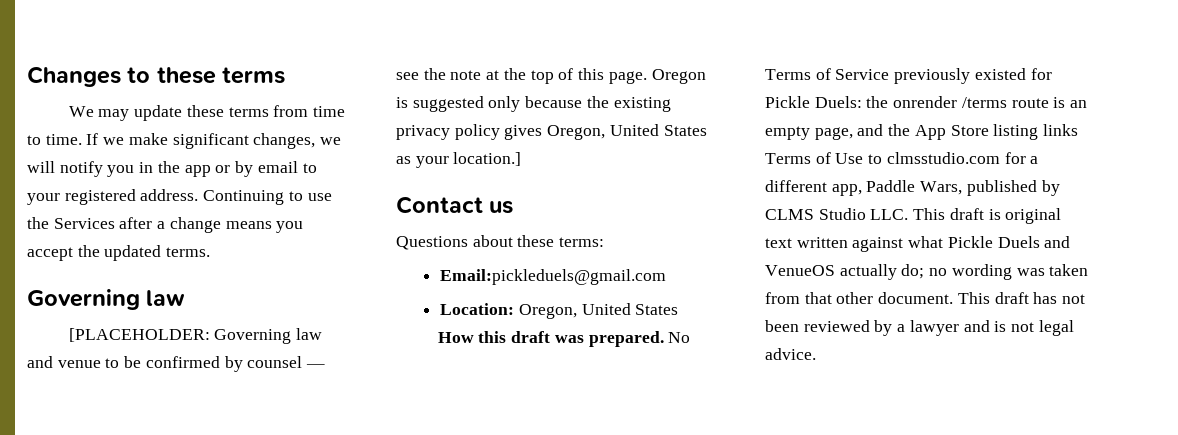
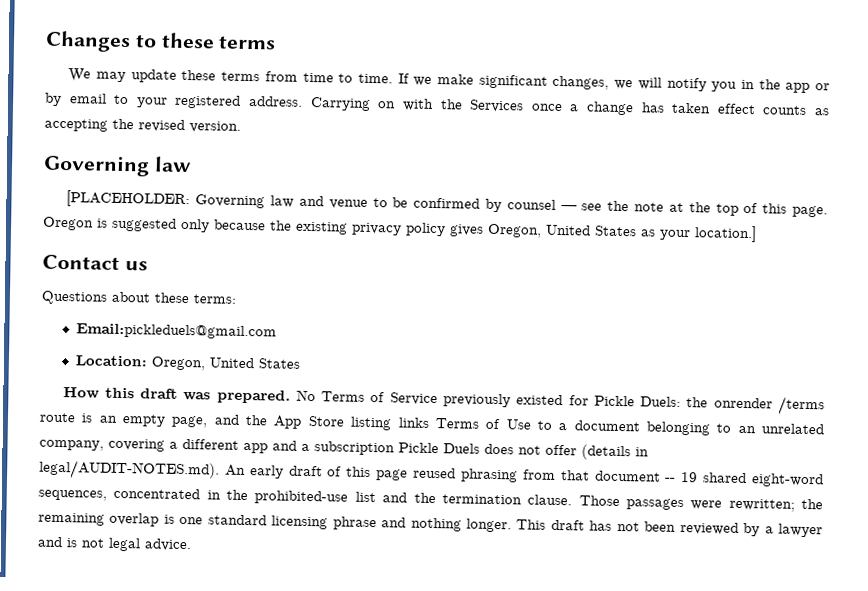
- Continuing to use the Services after a change means you accept the updated terms.
+ Carrying on with the Services once a change has taken effect counts as accepting the revised version.
- No Terms of Service previously existed for Pickle Duels: the onrender /terms route is an empty page, and the App Store listing links Terms of Use to clmsstudio.com for a different app, Paddle Wars, published by CLMS Studio LLC. This draft is original text written against what Pickle Duels and VenueOS actually do; no wording was taken from that other document.
+ No Terms of Service previously existed for Pickle Duels: the onrender /terms route is an empty page, and the App Store listing links Terms of Use to a document belonging to an unrelated company, covering a different app and a subscription Pickle Duels does not offer (details in legal/AUDIT-NOTES.md). An early draft of this page reused phrasing from that document -- 19 shared eight-word sequences, concentrated in the prohibited-use list and the termination clause. Those passages were rewritten; the remaining overlap is one standard licensing phrase and nothing longer.

